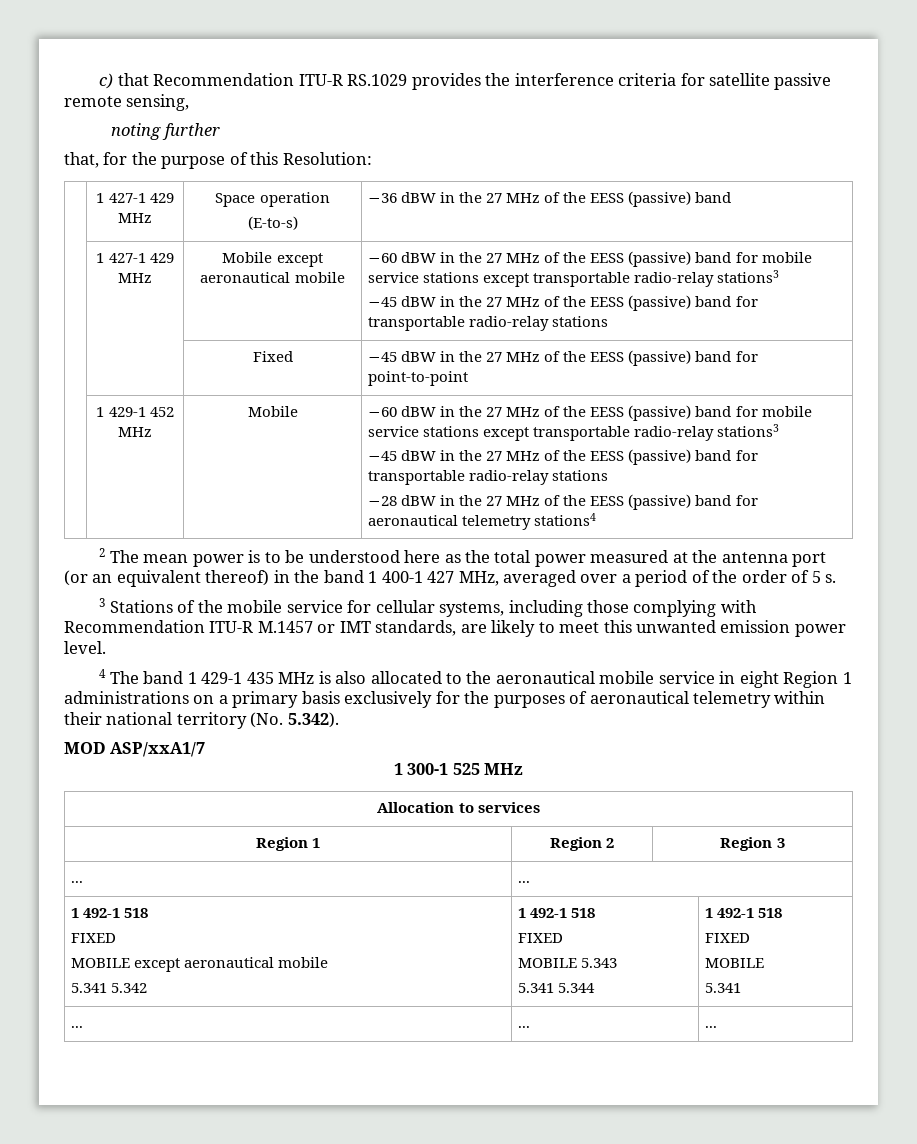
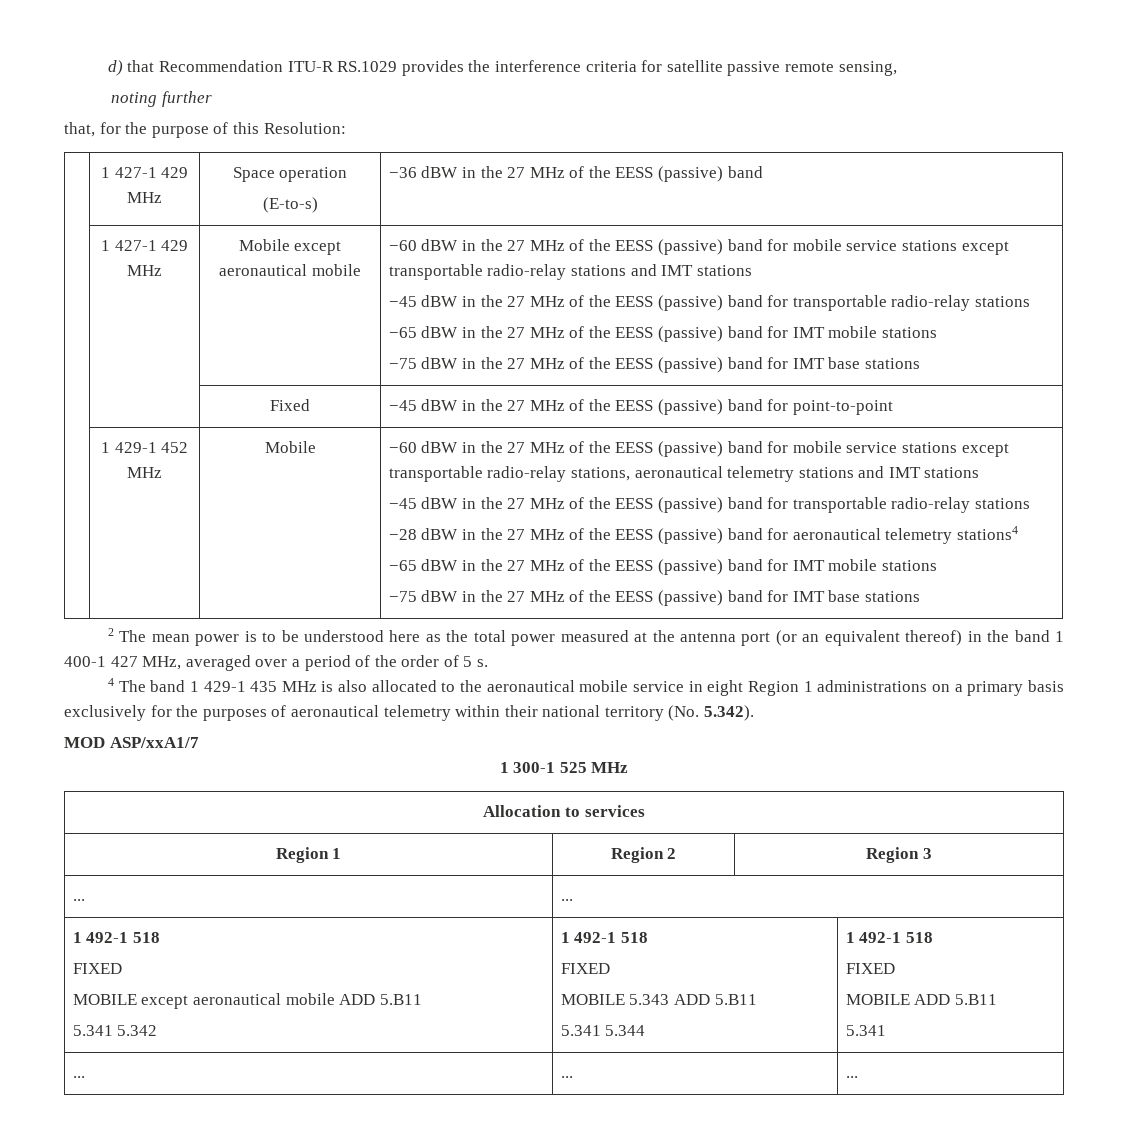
- c) that Recommendation ITU-R RS.1029 provides the interference criteria for satellite passive remote sensing,
+ d) that Recommendation ITU-R RS.1029 provides the interference criteria for satellite passive remote sensing,
- Mobile except aeronautical mobile | −60 dBW in the 27 MHz of the EESS (passive) band for mobile service stations except transportable radio-relay stations3
+ Mobile except aeronautical mobile | −60 dBW in the 27 MHz of the EESS (passive) band for mobile service stations except transportable radio-relay stations and IMT stations
  −45 dBW in the 27 MHz of the EESS (passive) band for transportable radio-relay stations
+ −65 dBW in the 27 MHz of the EESS (passive) band for IMT mobile stations
+ −75 dBW in the 27 MHz of the EESS (passive) band for IMT base stations
- Mobile | −60 dBW in the 27 MHz of the EESS (passive) band for mobile service stations except transportable radio-relay stations3
+ Mobile | −60 dBW in the 27 MHz of the EESS (passive) band for mobile service stations except transportable radio-relay stations, aeronautical telemetry stations and IMT stations
  −28 dBW in the 27 MHz of the EESS (passive) band for aeronautical telemetry stations4
+ −65 dBW in the 27 MHz of the EESS (passive) band for IMT mobile stations
+ −75 dBW in the 27 MHz of the EESS (passive) band for IMT base stations
- 3 Stations of the mobile service for cellular systems, including those complying with Recommendation ITU-R M.1457 or IMT standards, are likely to meet this unwanted emission power level.
  Region 1 | Region 2 | Region 3
  ... | ...
  1 492-1 518
  FIXED
- MOBILE except aeronautical mobile
+ MOBILE except aeronautical mobile ADD 5.B11
  5.341 5.342 | 1 492-1 518
  FIXED
- MOBILE 5.343
+ MOBILE 5.343 ADD 5.B11
  5.341 5.344 | 1 492-1 518
  FIXED
- MOBILE
+ MOBILE ADD 5.B11

